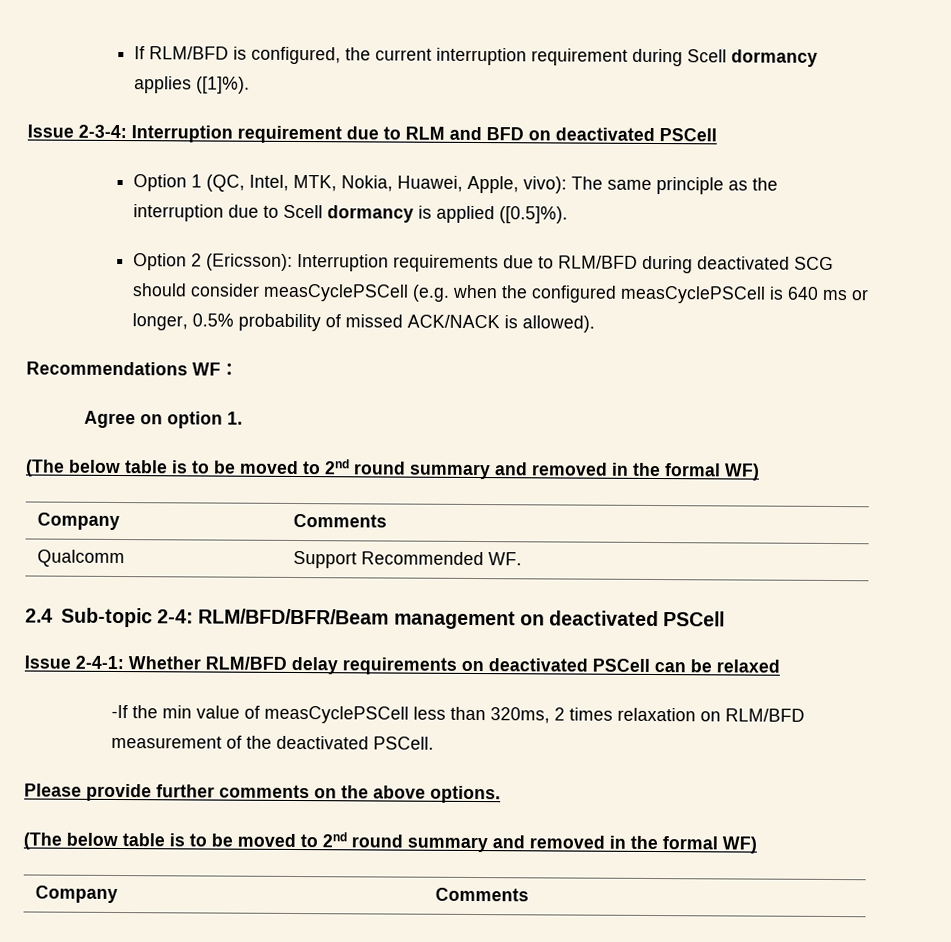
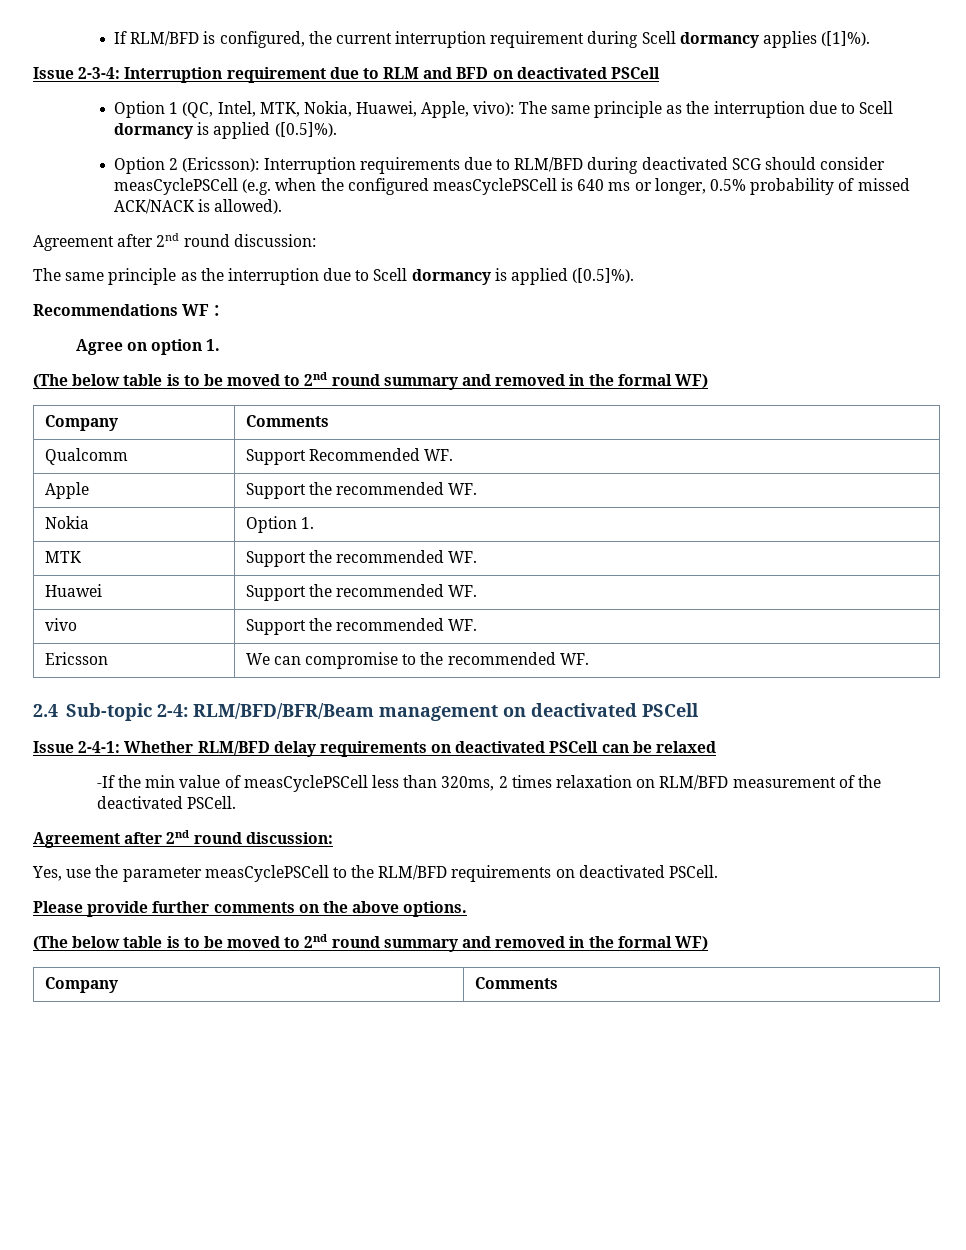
  Option 2 (Ericsson): Interruption requirements due to RLM/BFD during deactivated SCG should consider measCyclePSCell (e.g. when the configured measCyclePSCell is 640 ms or longer, 0.5% probability of missed ACK/NACK is allowed).
+ Agreement after 2nd round discussion:
+ The same principle as the interruption due to Scell dormancy is applied ([0.5]%).
+ Apple | Support the recommended WF.
+ Nokia | Option 1.
+ MTK | Support the recommended WF.
+ Huawei | Support the recommended WF.
+ vivo | Support the recommended WF.
+ Ericsson | We can compromise to the recommended WF.
  -If the min value of measCyclePSCell less than 320ms, 2 times relaxation on RLM/BFD measurement of the deactivated PSCell.
+ Agreement after 2nd round discussion:
+ Yes, use the parameter measCyclePSCell to the RLM/BFD requirements on deactivated PSCell.

